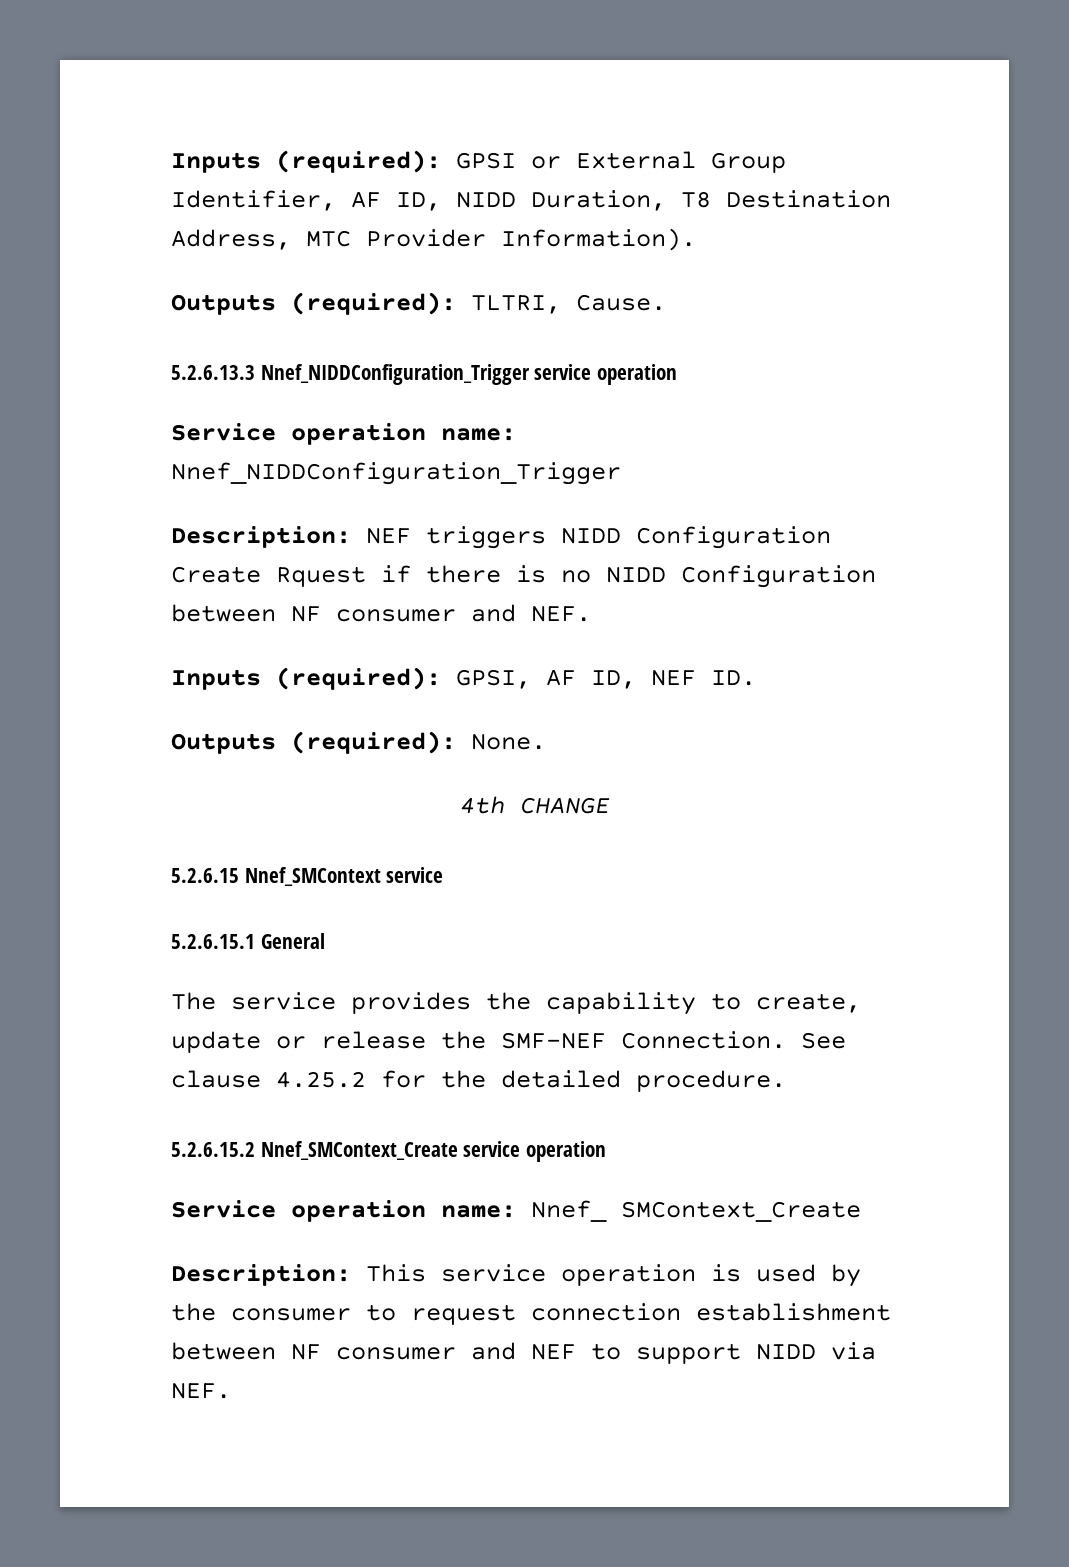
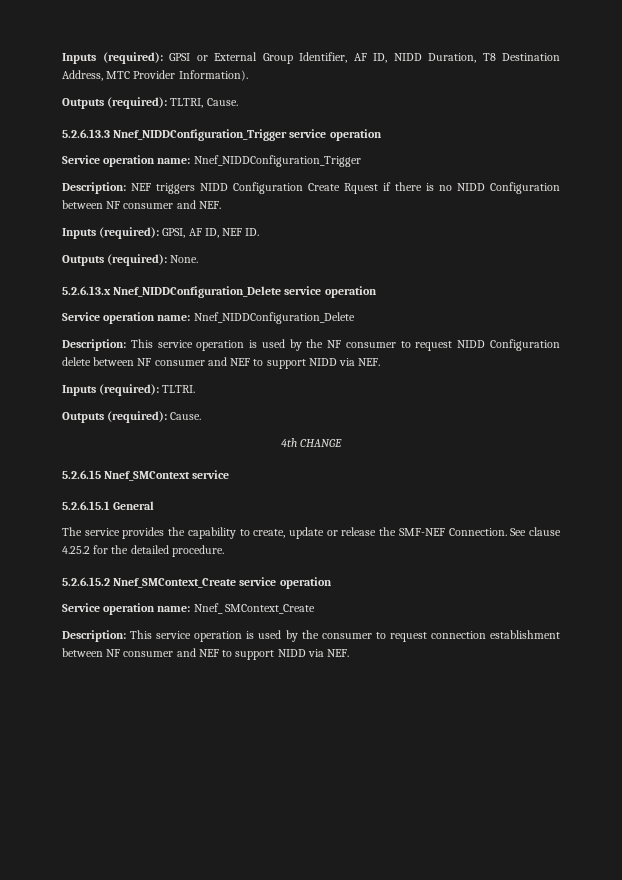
+ 5.2.6.13.x Nnef_NIDDConfiguration_Delete service operation
+ Service operation name: Nnef_NIDDConfiguration_Delete
+ Description: This service operation is used by the NF consumer to request NIDD Configuration delete between NF consumer and NEF to support NIDD via NEF.
+ Inputs (required): TLTRI.
+ Outputs (required): Cause.

